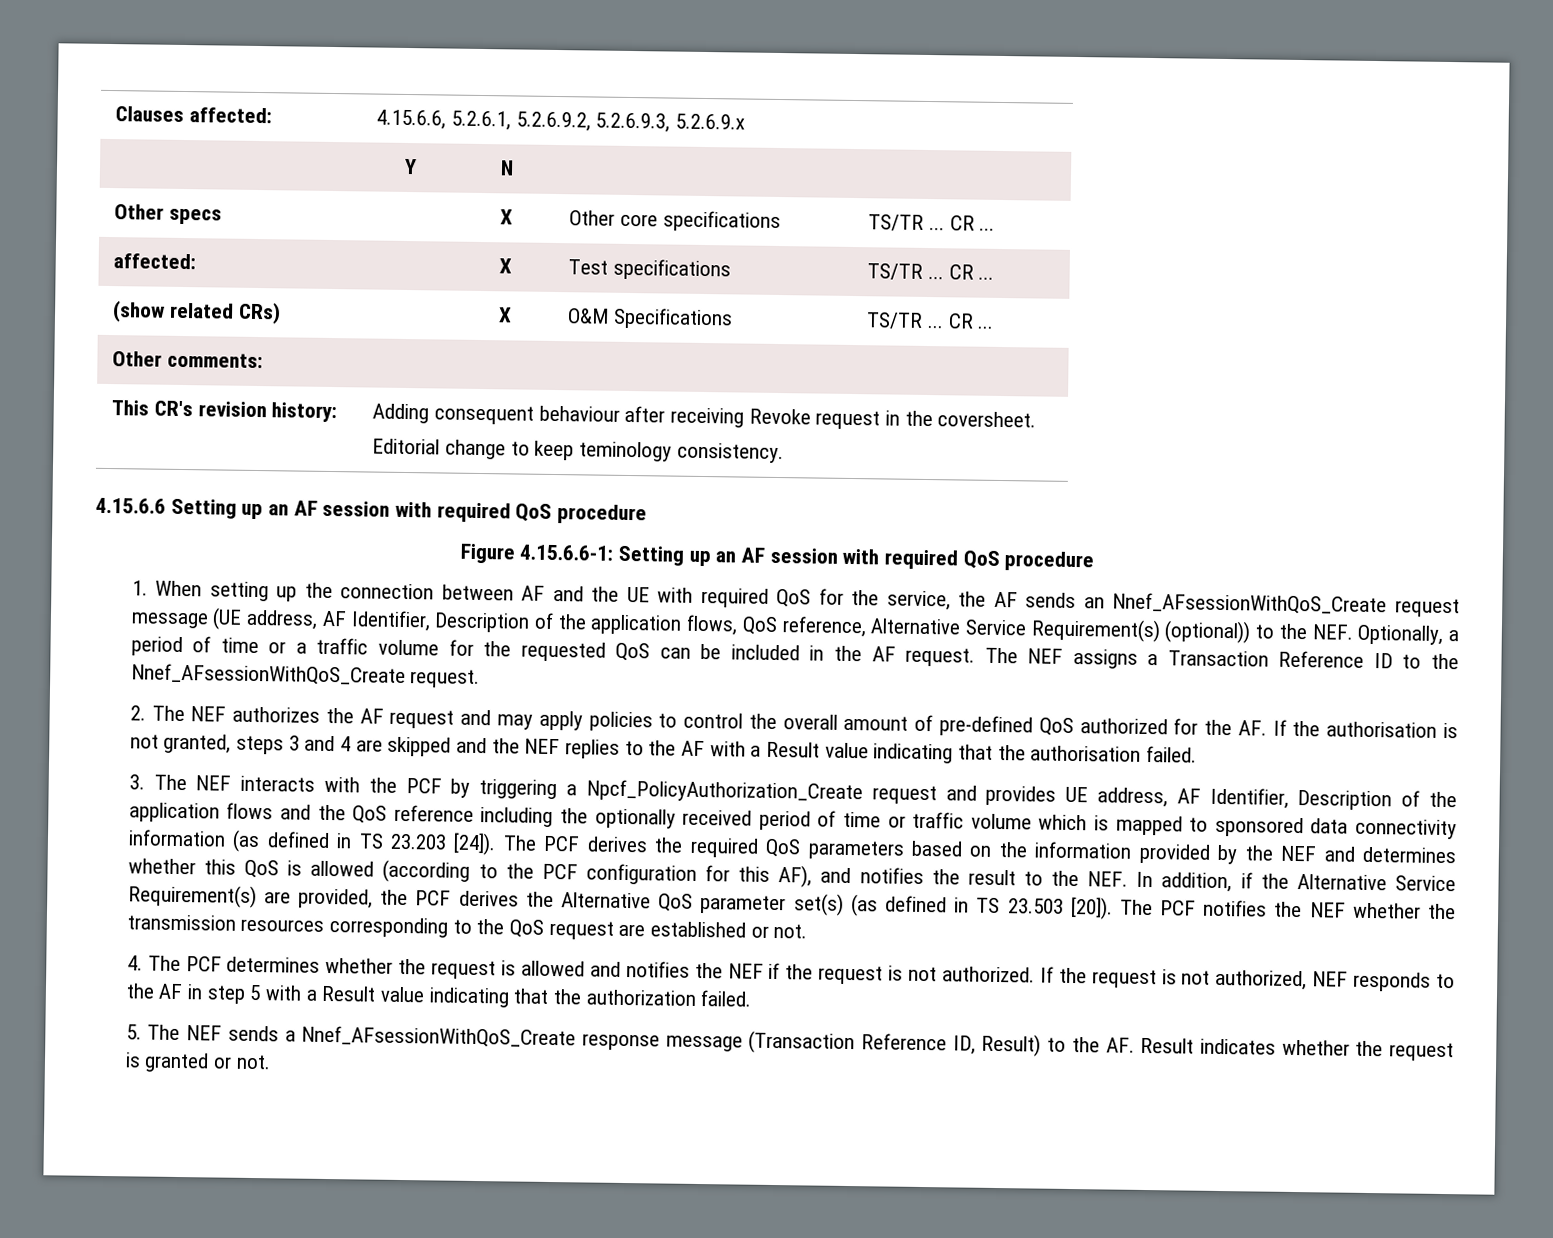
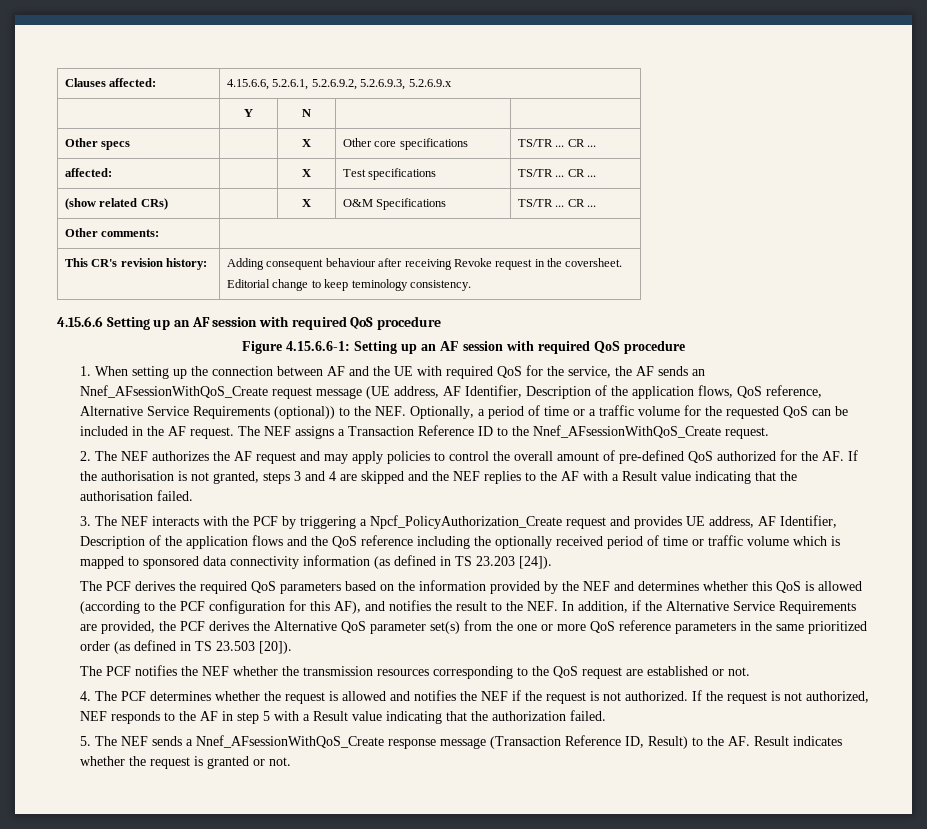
- 1. When setting up the connection between AF and the UE with required QoS for the service, the AF sends an Nnef_AFsessionWithQoS_Create request message (UE address, AF Identifier, Description of the application flows, QoS reference, Alternative Service Requirement(s) (optional)) to the NEF. Optionally, a period of time or a traffic volume for the requested QoS can be included in the AF request.
+ 1. When setting up the connection between AF and the UE with required QoS for the service, the AF sends an Nnef_AFsessionWithQoS_Create request message (UE address, AF Identifier, Description of the application flows, QoS reference, Alternative Service Requirements (optional)) to the NEF. Optionally, a period of time or a traffic volume for the requested QoS can be included in the AF request.
- 3. The NEF interacts with the PCF by triggering a Npcf_PolicyAuthorization_Create request and provides UE address, AF Identifier, Description of the application flows and the QoS reference including the optionally received period of time or traffic volume which is mapped to sponsored data connectivity information (as defined in TS 23.203 [24]). The PCF derives the required QoS parameters based on the information provided by the NEF and determines whether this QoS is allowed (according to the PCF configuration for this AF), and notifies the result to the NEF. In addition, if the Alternative Service Requirement(s) are provided, the PCF derives the Alternative QoS parameter set(s) (as defined in TS 23.503 [20]). The PCF notifies the NEF whether the transmission resources corresponding to the QoS request are established or not.
+ 3. The NEF interacts with the PCF by triggering a Npcf_PolicyAuthorization_Create request and provides UE address, AF Identifier, Description of the application flows and the QoS reference including the optionally received period of time or traffic volume which is mapped to sponsored data connectivity information (as defined in TS 23.203 [24]).
+ The PCF derives the required QoS parameters based on the information provided by the NEF and determines whether this QoS is allowed (according to the PCF configuration for this AF), and notifies the result to the NEF. In addition, if the Alternative Service Requirements are provided, the PCF derives the Alternative QoS parameter set(s) from the one or more QoS reference parameters in the same prioritized order (as defined in TS 23.503 [20]).
+ The PCF notifies the NEF whether the transmission resources corresponding to the QoS request are established or not.

